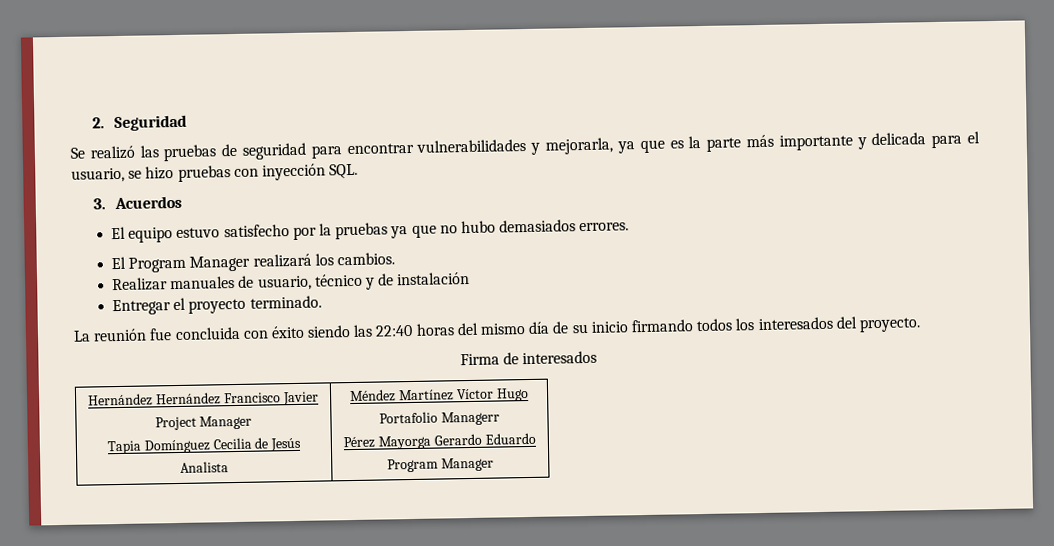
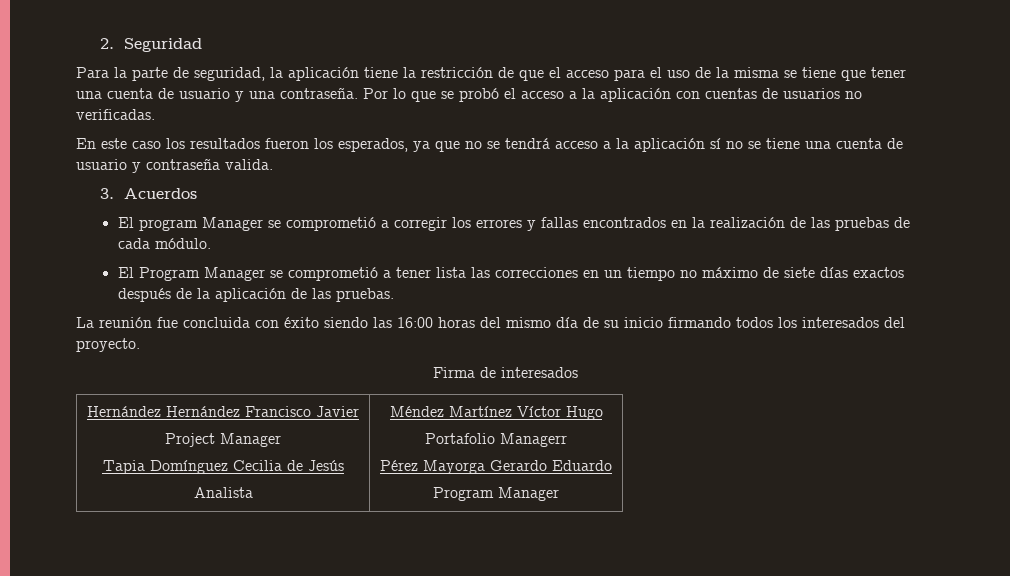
- Se realizó las pruebas de seguridad para encontrar vulnerabilidades y mejorarla, ya que es la parte más importante y delicada para el usuario, se hizo pruebas con inyección SQL.
+ Para la parte de seguridad, la aplicación tiene la restricción de que el acceso para el uso de la misma se tiene que tener una cuenta de usuario y una contraseña. Por lo que se probó el acceso a la aplicación con cuentas de usuarios no verificadas.
+ En este caso los resultados fueron los esperados, ya que no se tendrá acceso a la aplicación sí no se tiene una cuenta de usuario y contraseña valida.
  3. Acuerdos
- El equipo estuvo satisfecho por la pruebas ya que no hubo demasiados errores.
- El Program Manager realizará los cambios.
- Realizar manuales de usuario, técnico y de instalación
- Entregar el proyecto terminado.
+ El program Manager se comprometió a corregir los errores y fallas encontrados en la realización de las pruebas de cada módulo.
+ El Program Manager se comprometió a tener lista las correcciones en un tiempo no máximo de siete días exactos después de la aplicación de las pruebas.
- La reunión fue concluida con éxito siendo las 22:40 horas del mismo día de su inicio firmando todos los interesados del proyecto.
+ La reunión fue concluida con éxito siendo las 16:00 horas del mismo día de su inicio firmando todos los interesados del proyecto.

